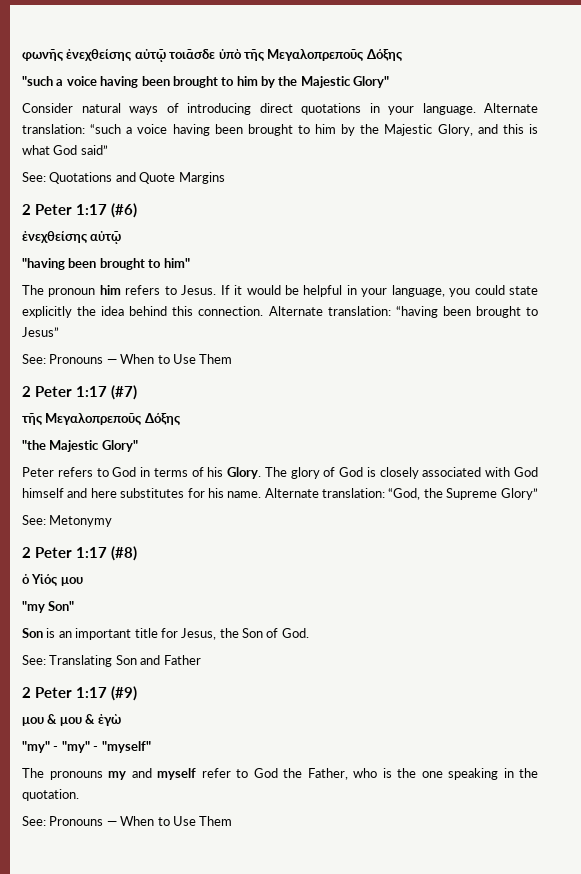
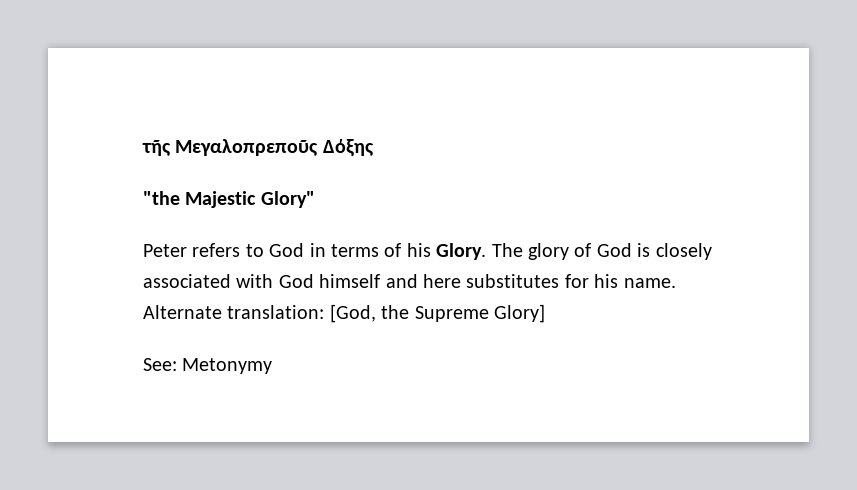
- φωνῆς ἐνεχθείσης αὐτῷ τοιᾶσδε ὑπὸ τῆς Μεγαλοπρεποῦς Δόξης
- "such a voice having been brought to him by the Majestic Glory"
- Consider natural ways of introducing direct quotations in your language. Alternate translation: “such a voice having been brought to him by the Majestic Glory, and this is what God said”
- See: Quotations and Quote Margins
- 2 Peter 1:17 (#6)
- ἐνεχθείσης αὐτῷ
- "having been brought to him"
- The pronoun him refers to Jesus. If it would be helpful in your language, you could state explicitly the idea behind this connection. Alternate translation: “having been brought to Jesus”
- See: Pronouns — When to Use Them
- 2 Peter 1:17 (#7)
- Alternate translation: “God, the Supreme Glory”
+ Alternate translation: [God, the Supreme Glory]
- 2 Peter 1:17 (#8)
- ὁ Υἱός μου
- "my Son"
- Son is an important title for Jesus, the Son of God.
- See: Translating Son and Father
- 2 Peter 1:17 (#9)
- μου & μου & ἐγὼ
- "my" - "my" - "myself"
- The pronouns my and myself refer to God the Father, who is the one speaking in the quotation.
- See: Pronouns — When to Use Them

